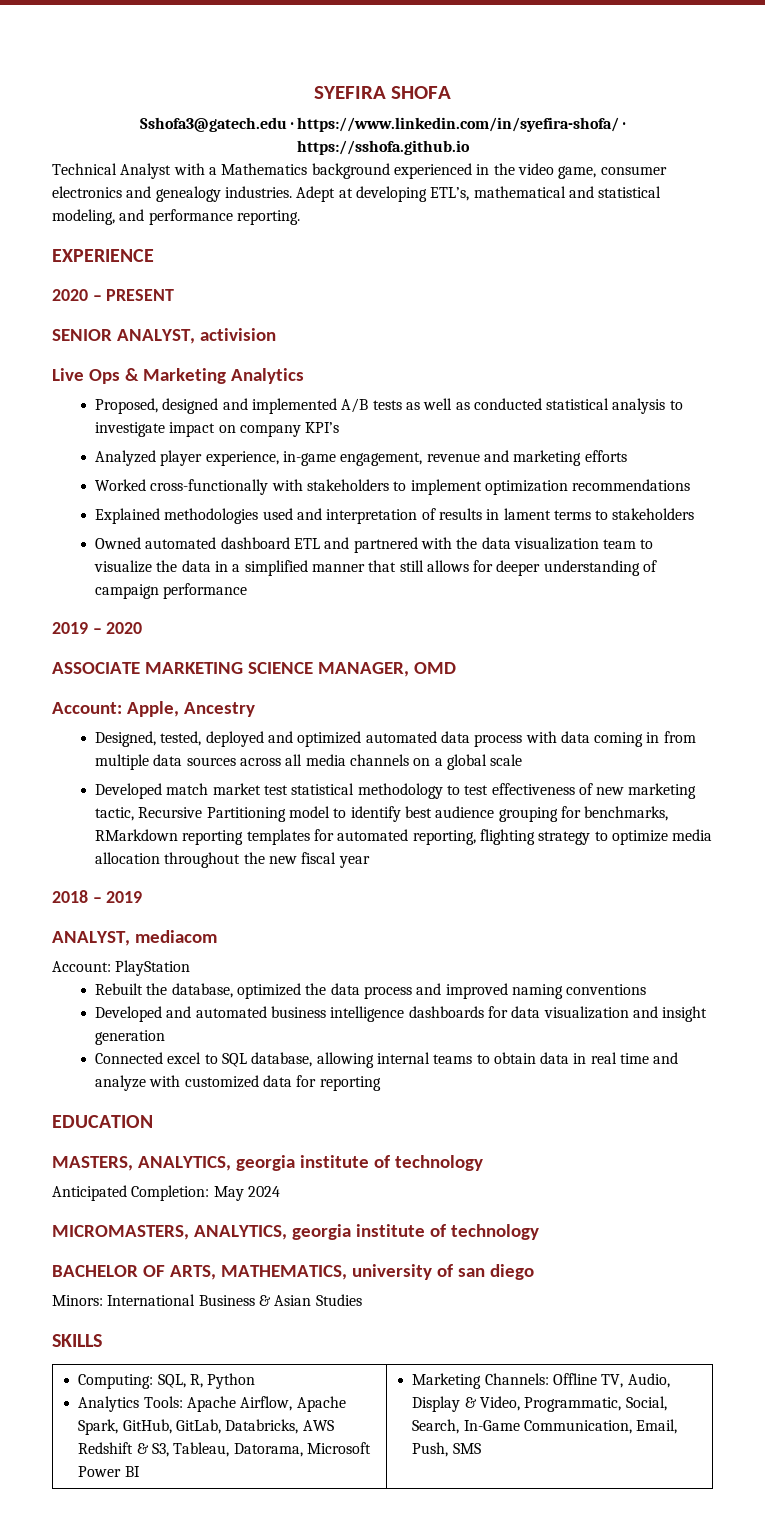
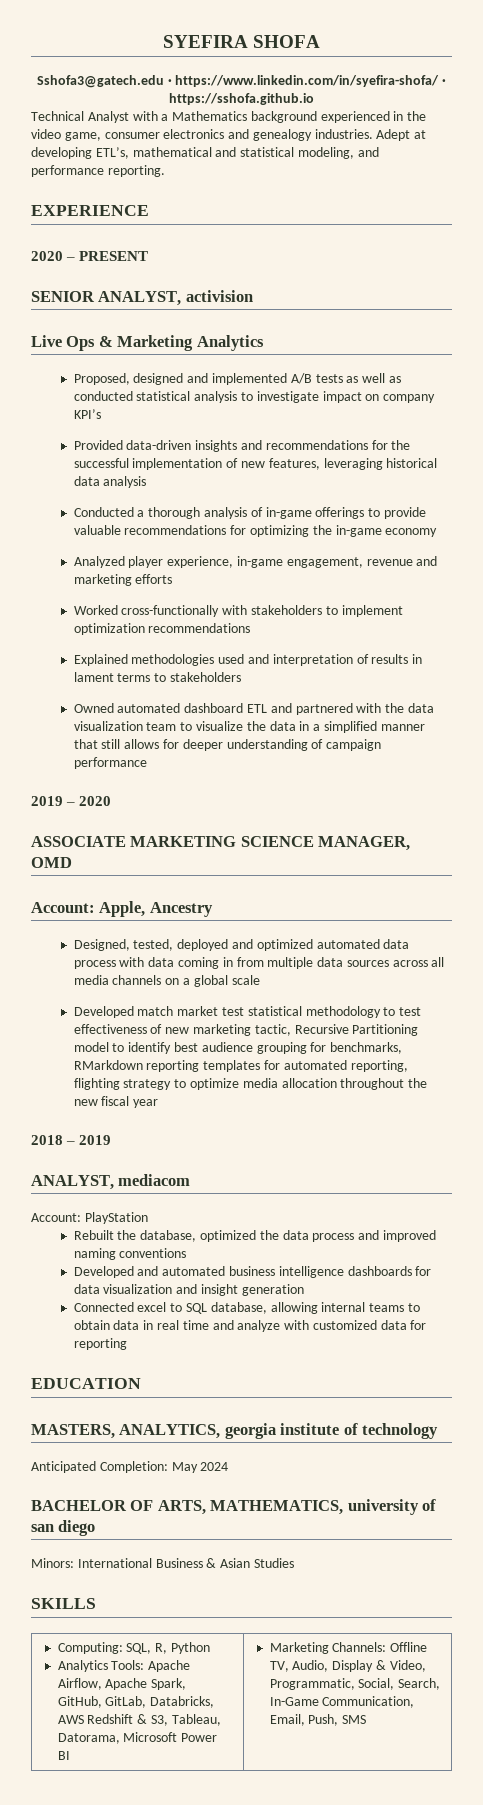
+ Provided data-driven insights and recommendations for the successful implementation of new features, leveraging historical data analysis
+ Conducted a thorough analysis of in-game offerings to provide valuable recommendations for optimizing the in-game economy
- MICROMASTERS, ANALYTICS, georgia institute of technology

